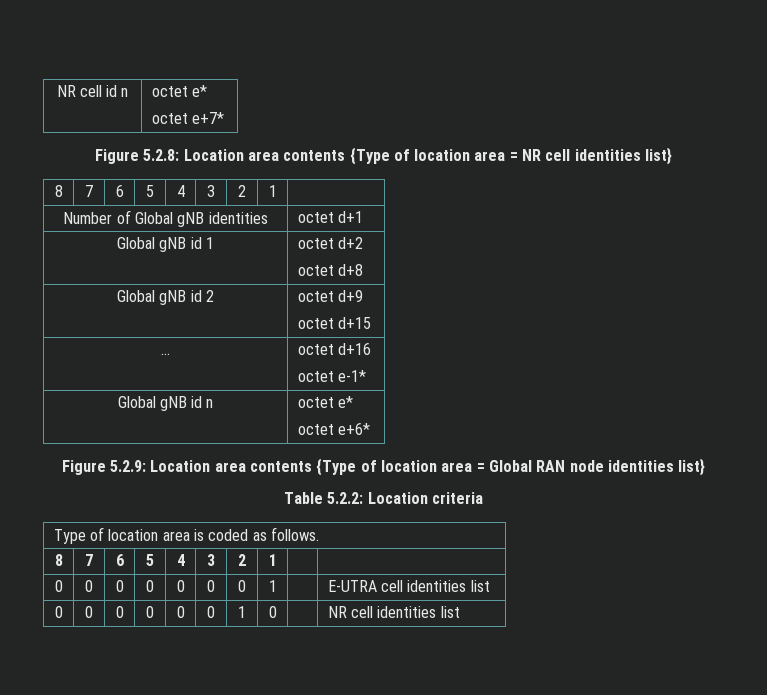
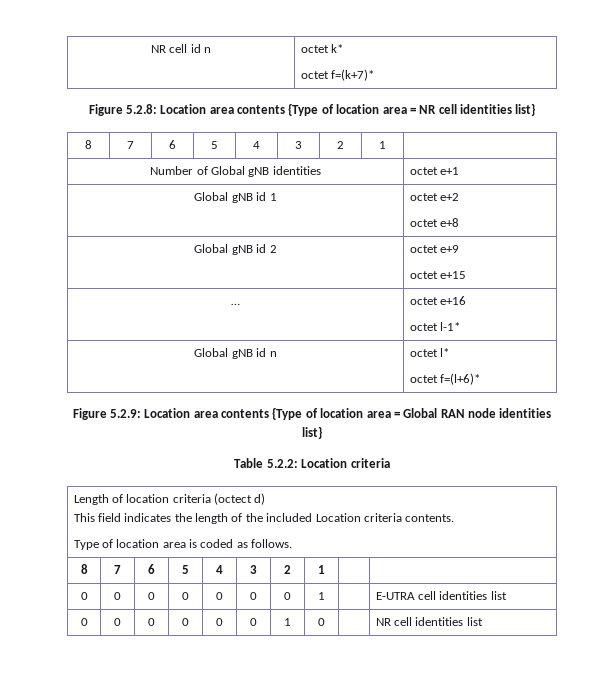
- NR cell id n | octet e*
- octet e+7*
+ NR cell id n | octet k*
+ octet f=(k+7)*
- Number of Global gNB identities | octet d+1
+ Number of Global gNB identities | octet e+1
- Global gNB id 1 | octet d+2
- octet d+8
+ Global gNB id 1 | octet e+2
+ octet e+8
- Global gNB id 2 | octet d+9
- octet d+15
+ Global gNB id 2 | octet e+9
+ octet e+15
- … | octet d+16
- octet e-1*
+ … | octet e+16
+ octet l-1*
- Global gNB id n | octet e*
- octet e+6*
+ Global gNB id n | octet l*
+ octet f=(l+6)*
+ Length of location criteria (octect d)
+ This field indicates the length of the included Location criteria contents.

